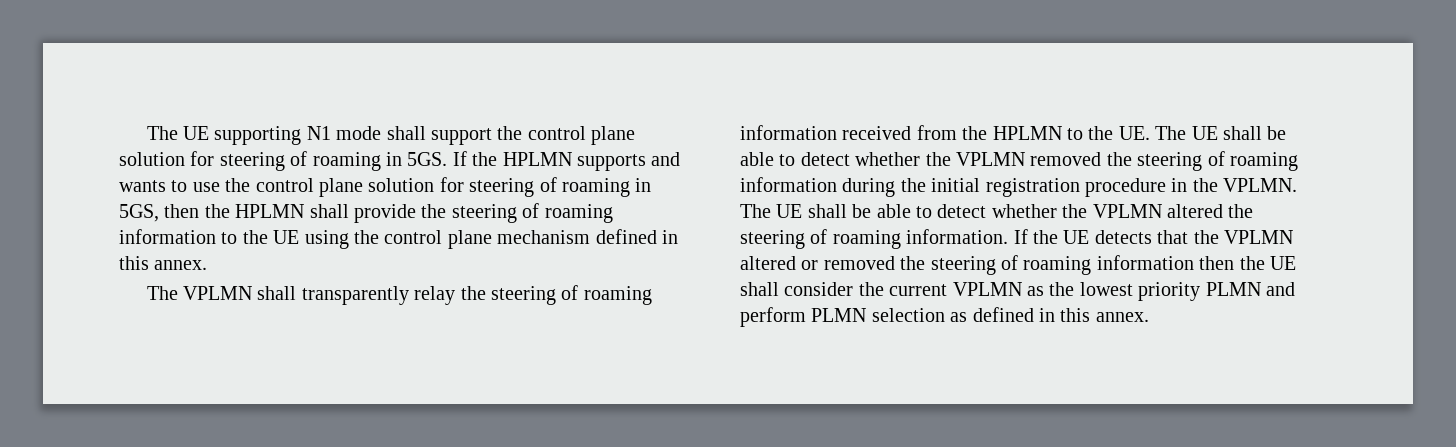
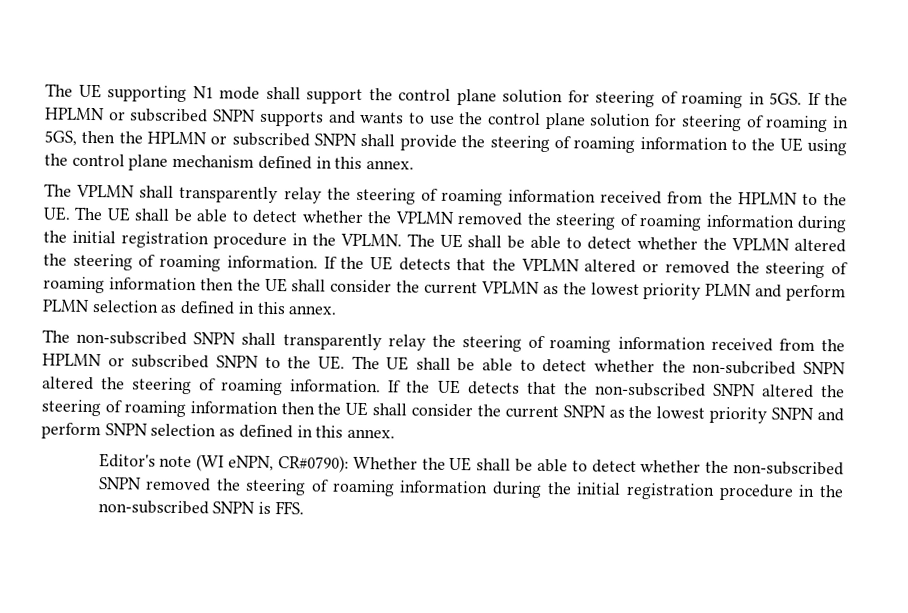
- If the HPLMN supports and wants to use the control plane solution for steering of roaming in 5GS, then the HPLMN shall provide the steering of roaming information to the UE using the control plane mechanism defined in this annex.
+ If the HPLMN or subscribed SNPN supports and wants to use the control plane solution for steering of roaming in 5GS, then the HPLMN or subscribed SNPN shall provide the steering of roaming information to the UE using the control plane mechanism defined in this annex.
+ The non-subscribed SNPN shall transparently relay the steering of roaming information received from the HPLMN or subscribed SNPN to the UE. The UE shall be able to detect whether the non-subcribed SNPN altered the steering of roaming information. If the UE detects that the non-subscribed SNPN altered the steering of roaming information then the UE shall consider the current SNPN as the lowest priority SNPN and perform SNPN selection as defined in this annex.
+ Editor's note (WI eNPN, CR#0790): Whether the UE shall be able to detect whether the non-subscribed SNPN removed the steering of roaming information during the initial registration procedure in the non-subscribed SNPN is FFS.

